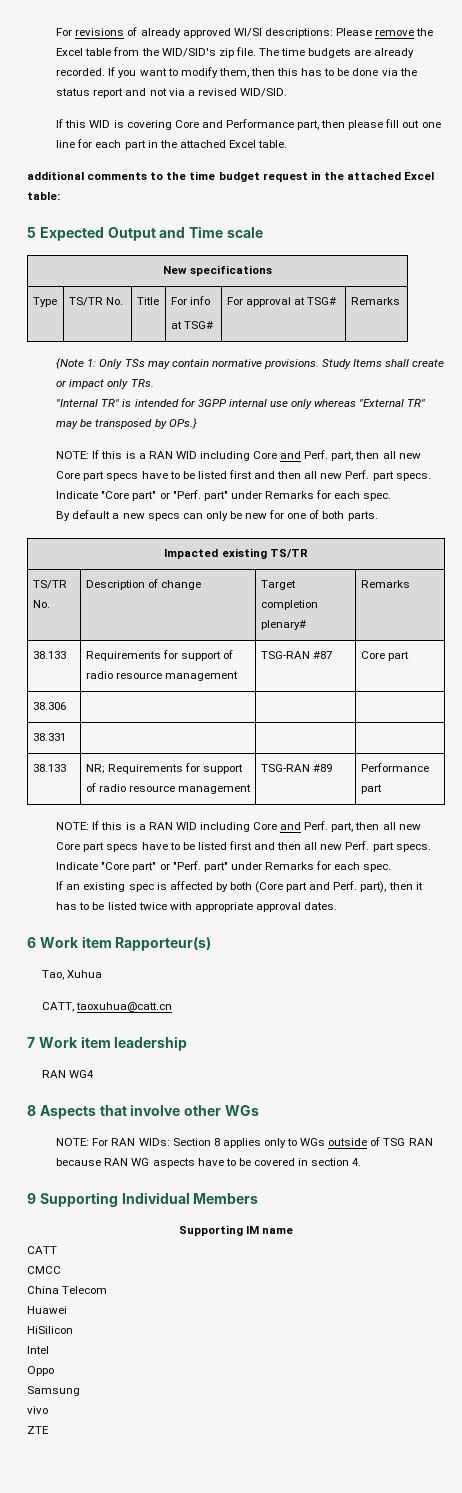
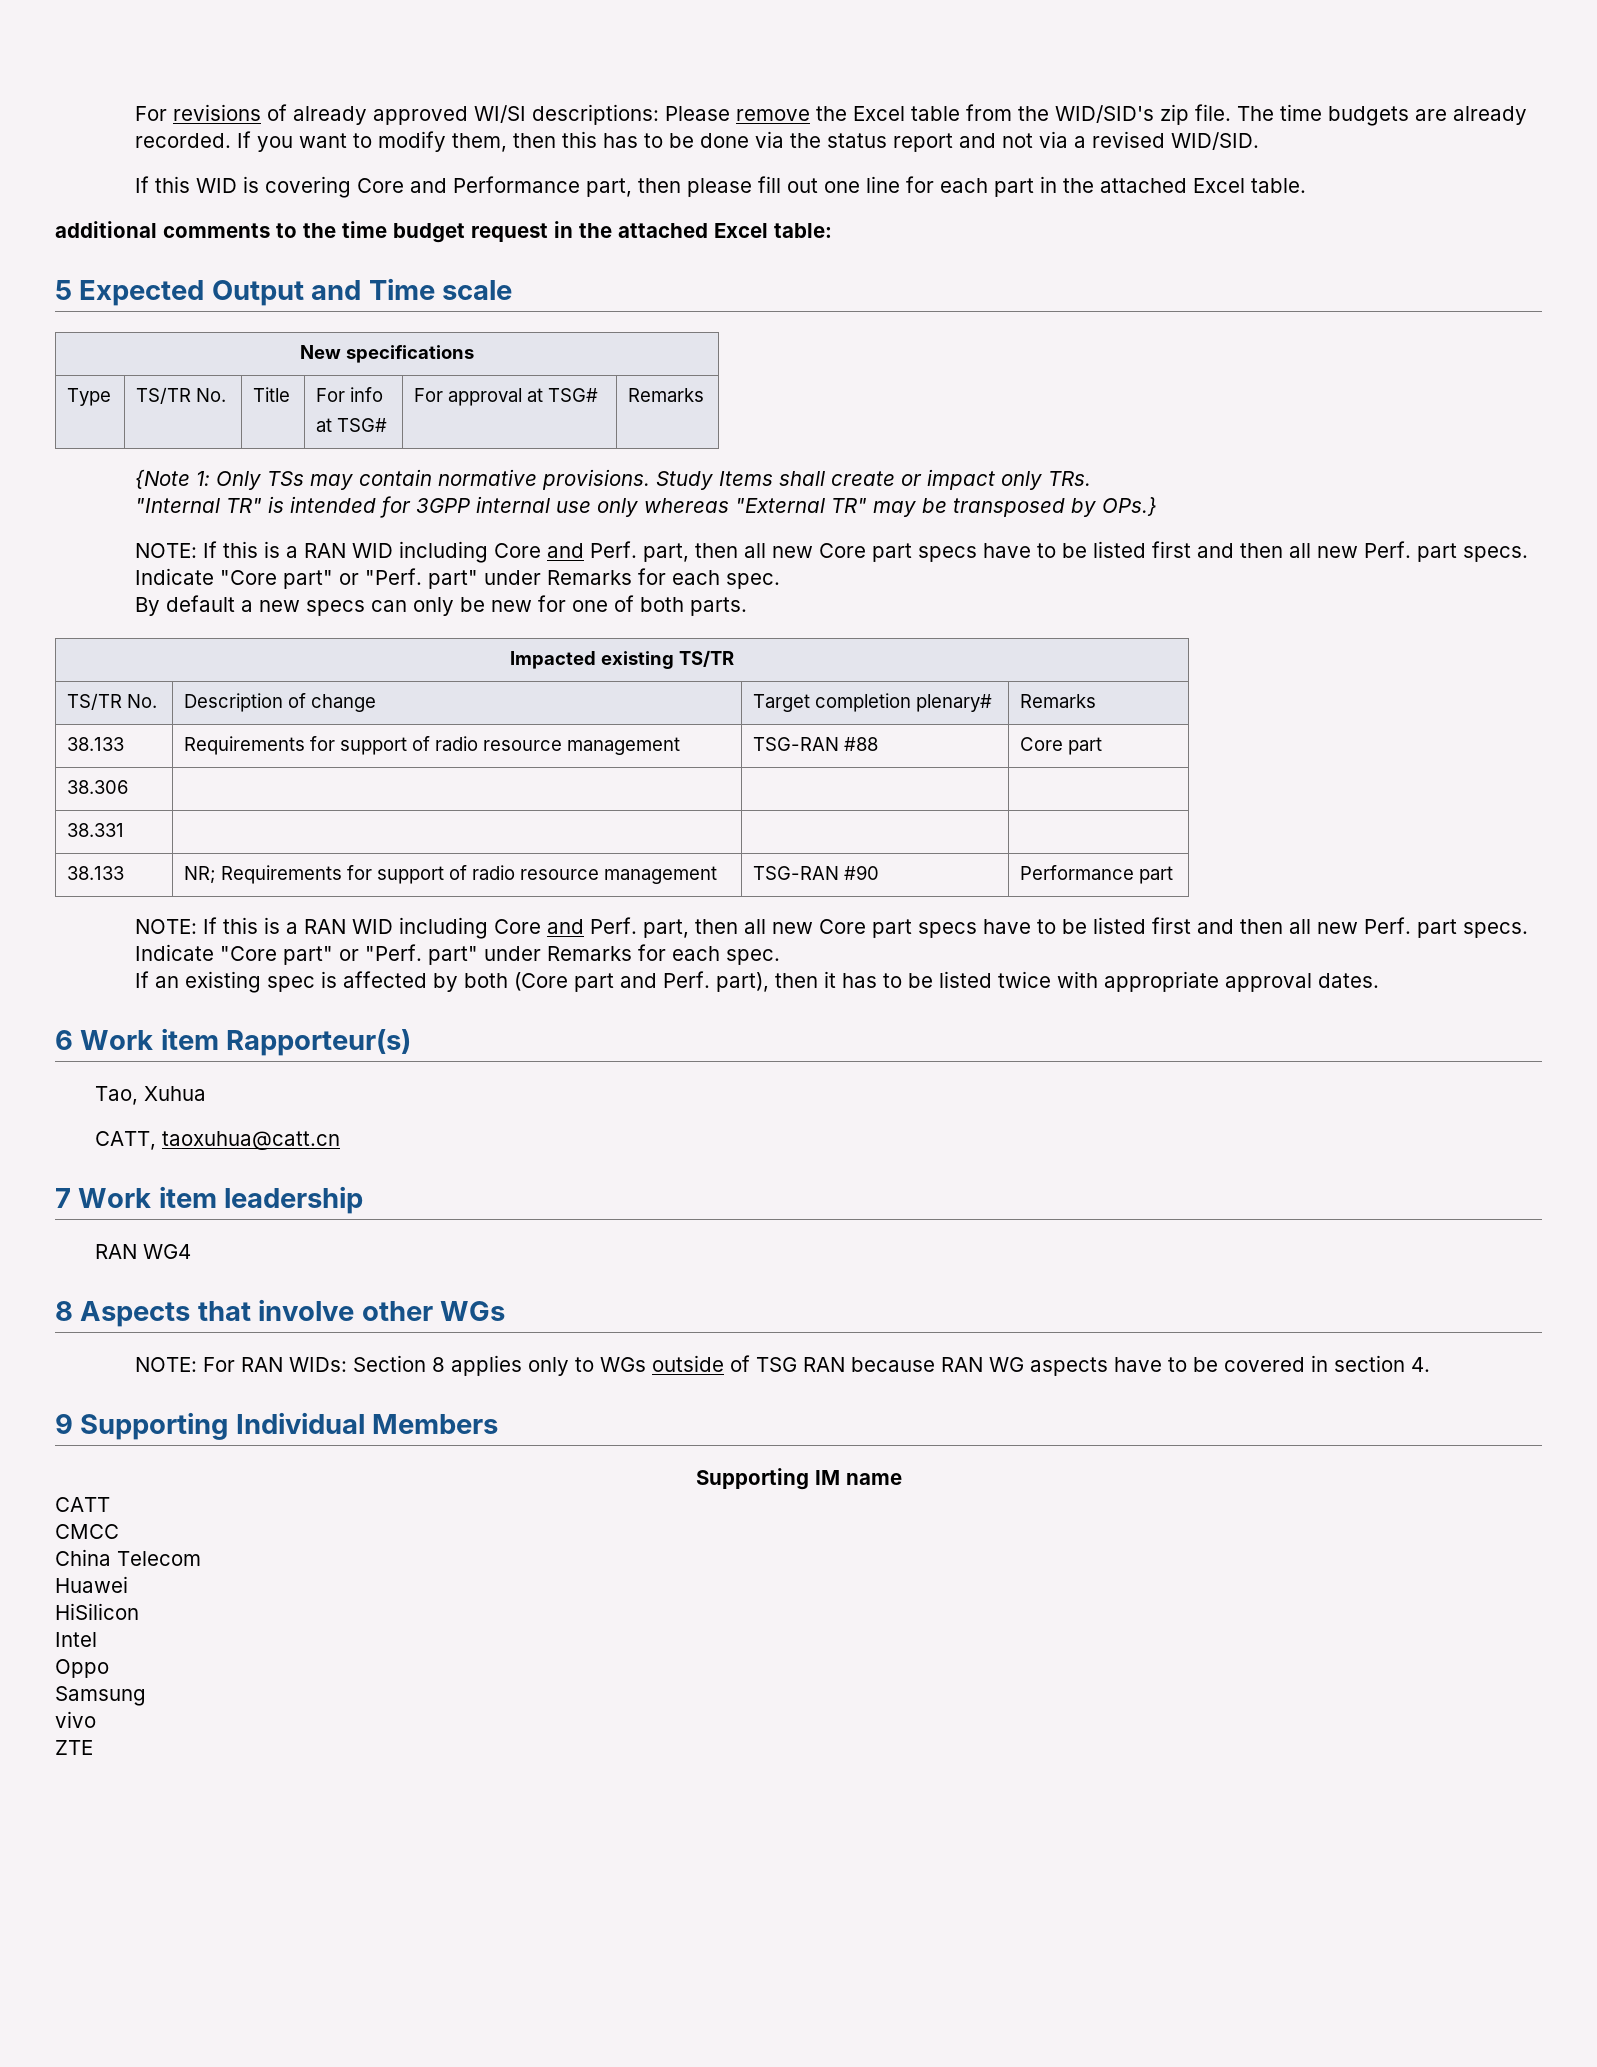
- 38.133 | Requirements for support of radio resource management | TSG-RAN #87 | Core part
+ 38.133 | Requirements for support of radio resource management | TSG-RAN #88 | Core part
- 38.133 | NR; Requirements for support of radio resource management | TSG-RAN #89 | Performance part
+ 38.133 | NR; Requirements for support of radio resource management | TSG-RAN #90 | Performance part

